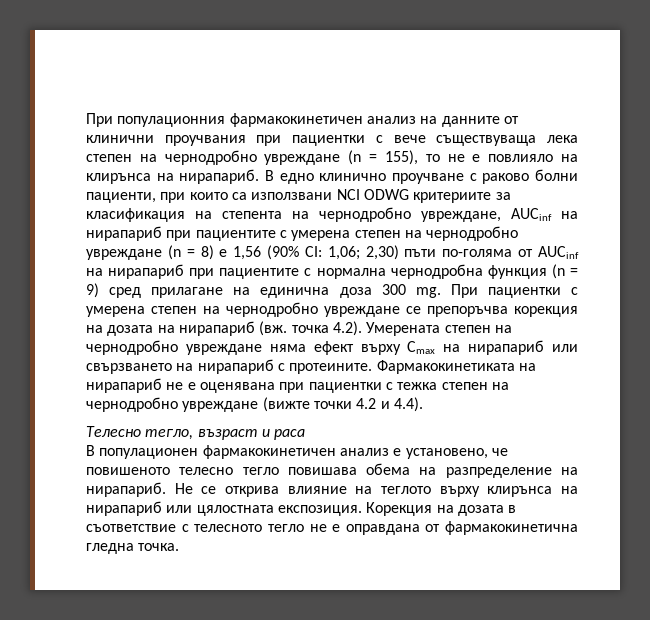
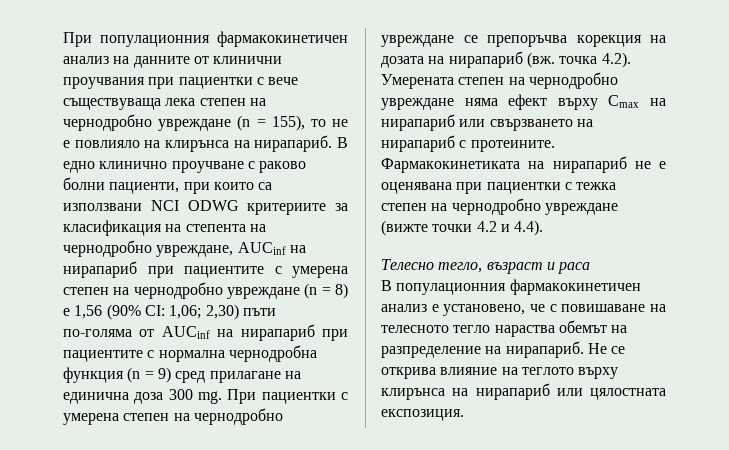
- В популационен фармакокинетичен анализ е установено, че повишеното телесно тегло повишава обема на разпределение на нирапариб.
+ В популационния фармакокинетичен анализ е установено, че с повишаване на телесното тегло нараства обемът на разпределение на нирапариб.
- Корекция на дозата в съответствие с телесното тегло не е оправдана от фармакокинетична гледна точка.

